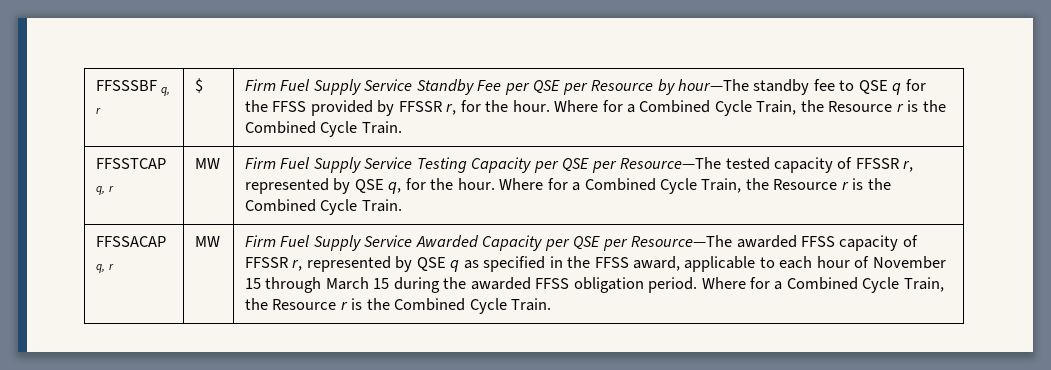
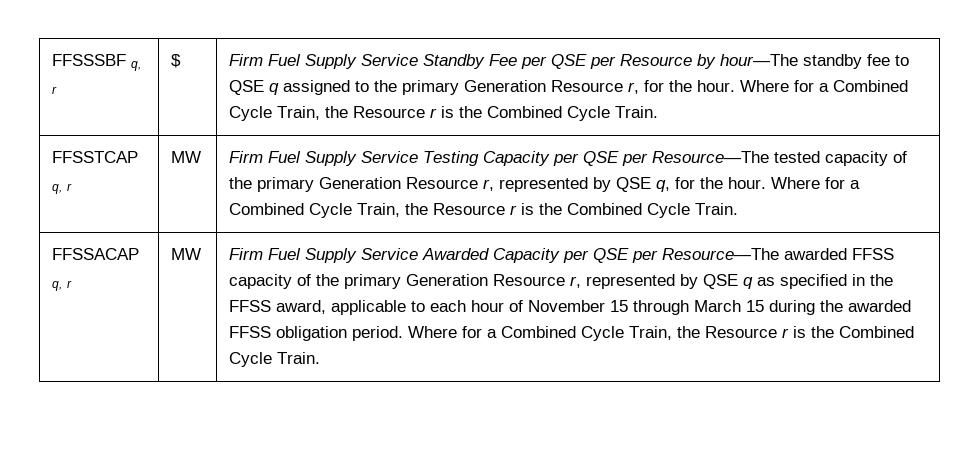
- Firm Fuel Supply Service Standby Fee per QSE per Resource by hour—The standby fee to QSE q for the FFSS provided by FFSSR r, for the hour.
+ Firm Fuel Supply Service Standby Fee per QSE per Resource by hour—The standby fee to QSE q assigned to the primary Generation Resource r, for the hour.
- Firm Fuel Supply Service Testing Capacity per QSE per Resource—The tested capacity of FFSSR r, represented by QSE q, for the hour.
+ Firm Fuel Supply Service Testing Capacity per QSE per Resource—The tested capacity of the primary Generation Resource r, represented by QSE q, for the hour.
- Firm Fuel Supply Service Awarded Capacity per QSE per Resource—The awarded FFSS capacity of FFSSR r, represented by QSE q as specified in the FFSS award, applicable to each hour of November 15 through March 15 during the awarded FFSS obligation period.
+ Firm Fuel Supply Service Awarded Capacity per QSE per Resource—The awarded FFSS capacity of the primary Generation Resource r, represented by QSE q as specified in the FFSS award, applicable to each hour of November 15 through March 15 during the awarded FFSS obligation period.

